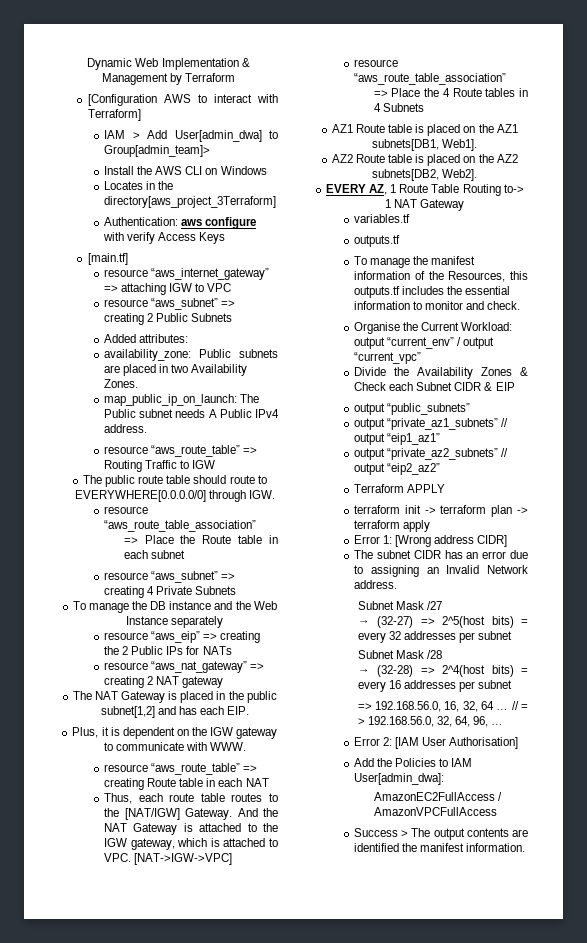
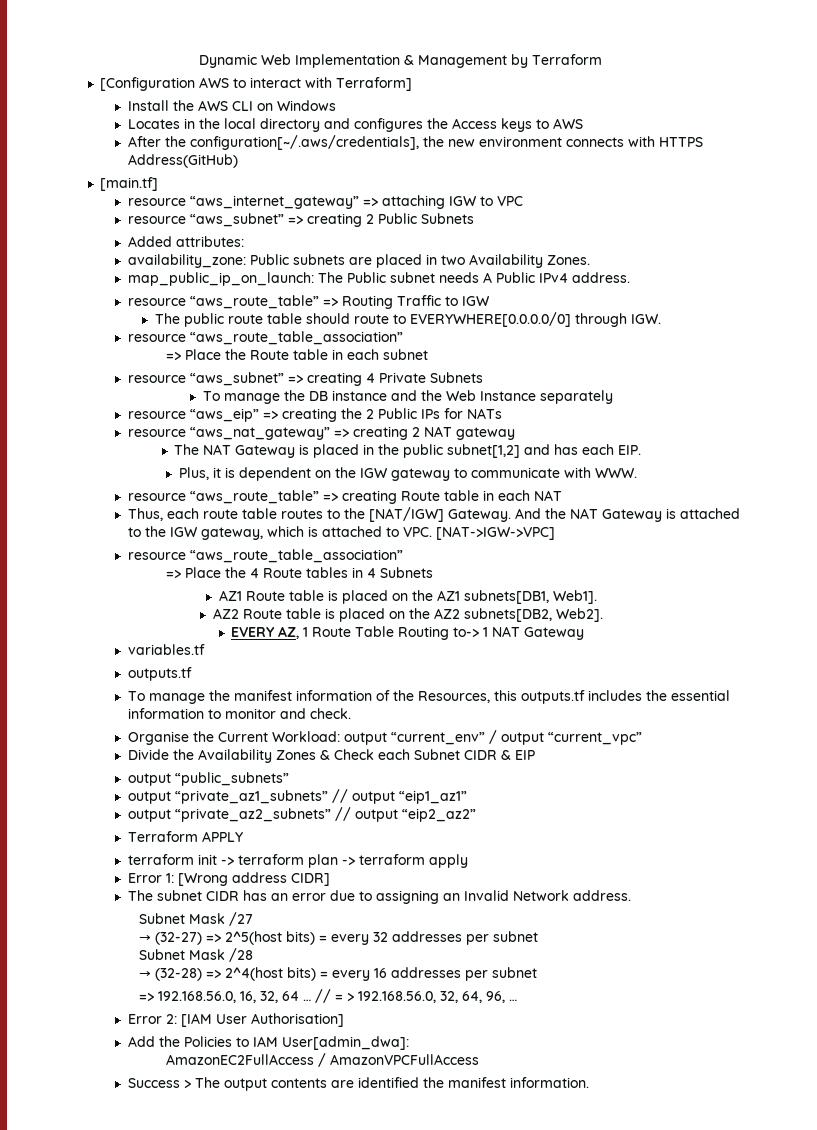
- IAM > Add User[admin_dwa] to Group[admin_team]>
- Locates in the directory[aws_project_3Terraform]
- Authentication: aws configure with verify Access Keys
+ Locates in the local directory and configures the Access keys to AWS
+ After the configuration[~/.aws/credentials], the new environment connects with HTTPS Address(GitHub)

